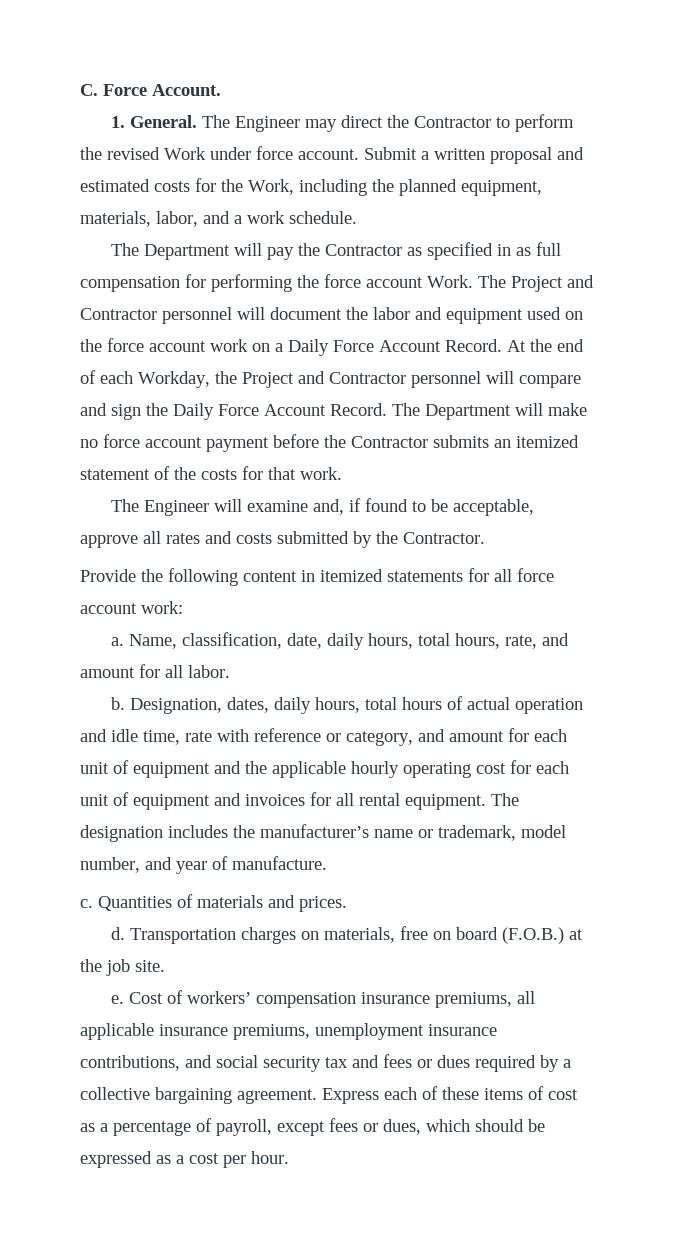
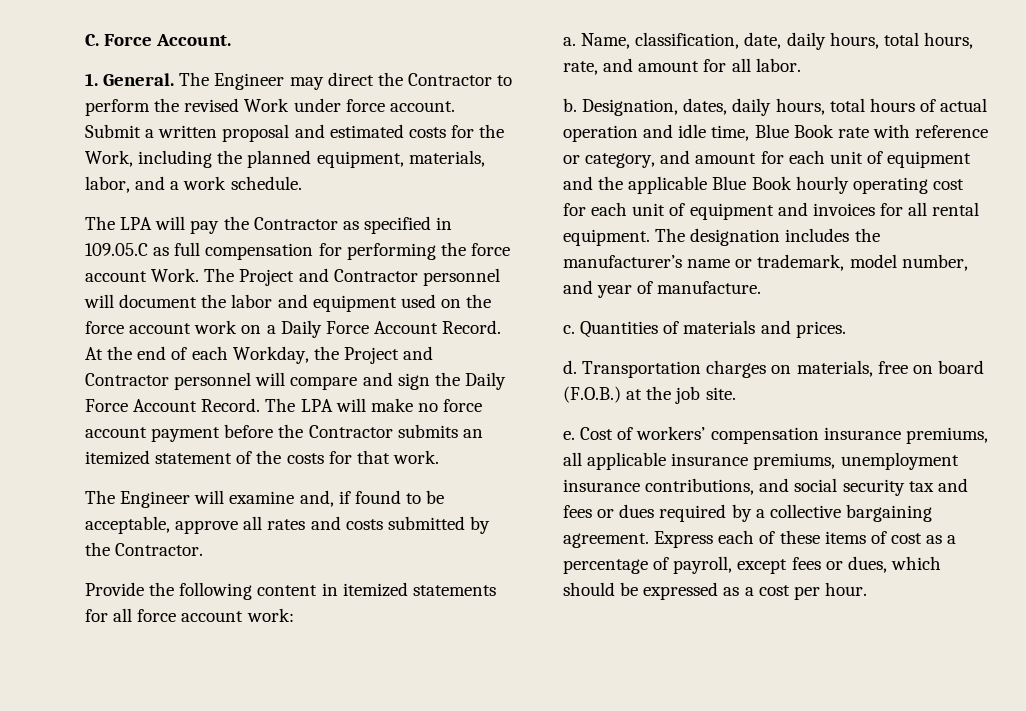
- The Department will pay the Contractor as specified in as full compensation for performing the force account Work.
+ The LPA will pay the Contractor as specified in 109.05.C as full compensation for performing the force account Work.
- The Department will make no force account payment before the Contractor submits an itemized statement of the costs for that work.
+ The LPA will make no force account payment before the Contractor submits an itemized statement of the costs for that work.
- Designation, dates, daily hours, total hours of actual operation and idle time, rate with reference or category, and amount for each unit of equipment and the applicable hourly operating cost for each unit of equipment and invoices for all rental equipment.
+ Designation, dates, daily hours, total hours of actual operation and idle time, Blue Book rate with reference or category, and amount for each unit of equipment and the applicable Blue Book hourly operating cost for each unit of equipment and invoices for all rental equipment.

